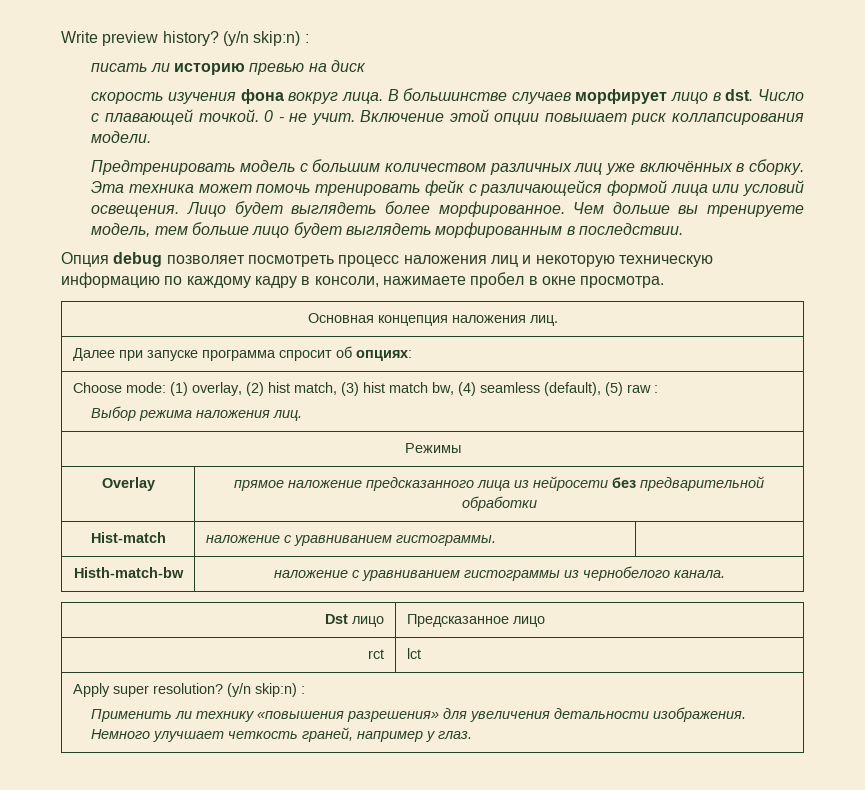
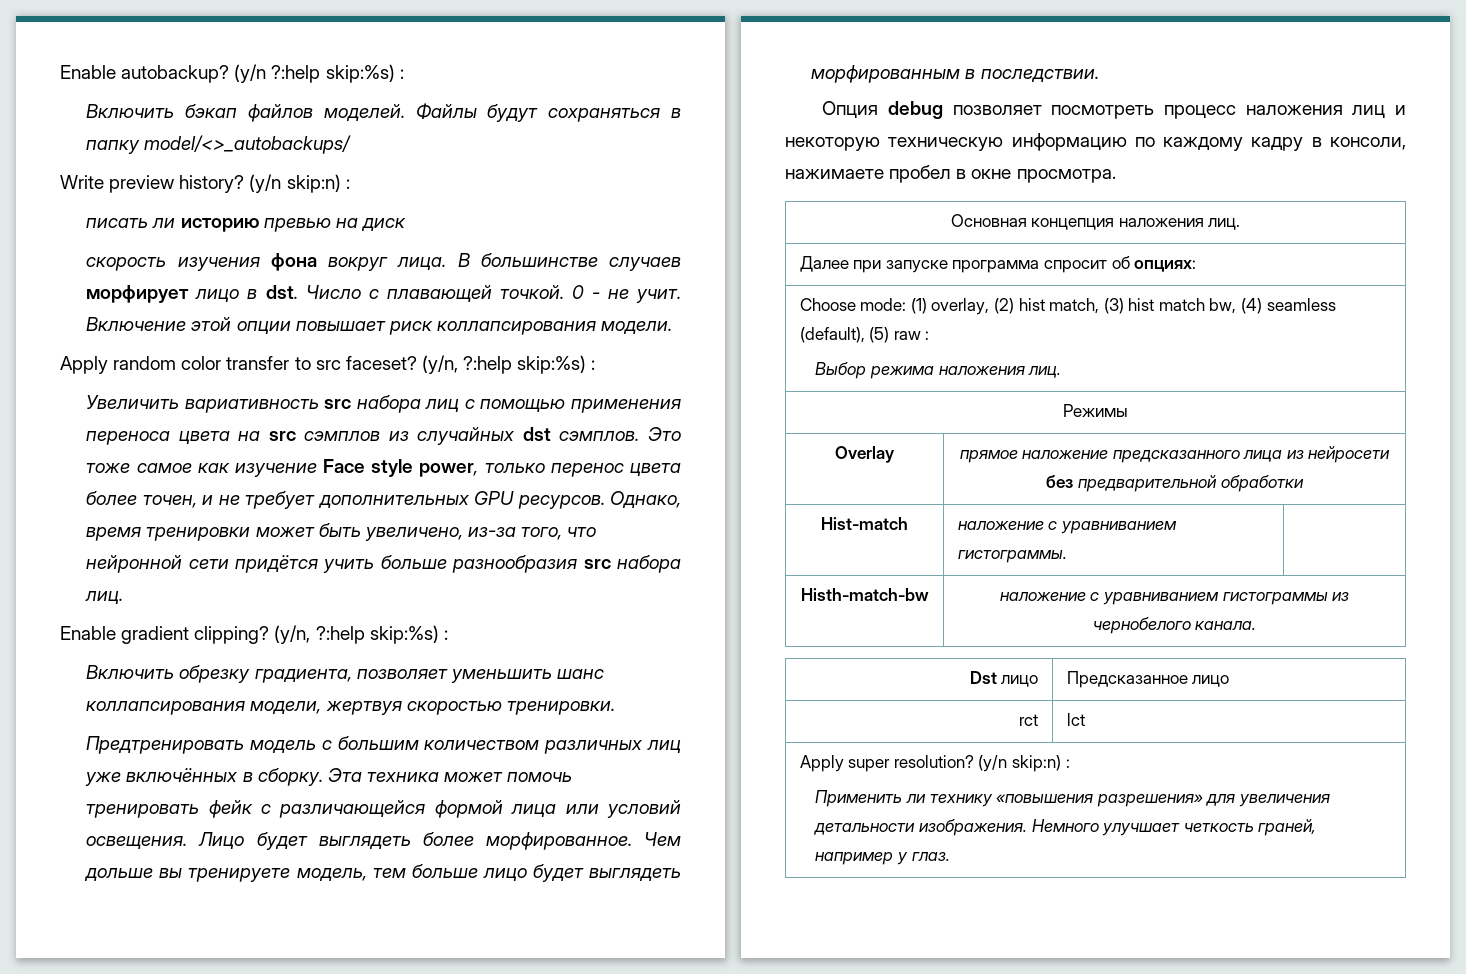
+ Enable autobackup? (y/n ?:help skip:%s) :
+ Включить бэкап файлов моделей. Файлы будут сохраняться в папку model/<>_autobackups/
+ Apply random color transfer to src faceset? (y/n, ?:help skip:%s) :
+ Увеличить вариативность src набора лиц с помощью применения переноса цвета на src сэмплов из случайных dst сэмплов. Это тоже самое как изучение Face style power, только перенос цвета более точен, и не требует дополнительных GPU ресурсов. Однако, время тренировки может быть увеличено, из-за того, что нейронной сети придётся учить больше разнообразия src набора лиц.
+ Enable gradient clipping? (y/n, ?:help skip:%s) :
+ Включить обрезку градиента, позволяет уменьшить шанс коллапсирования модели, жертвуя скоростью тренировки.

